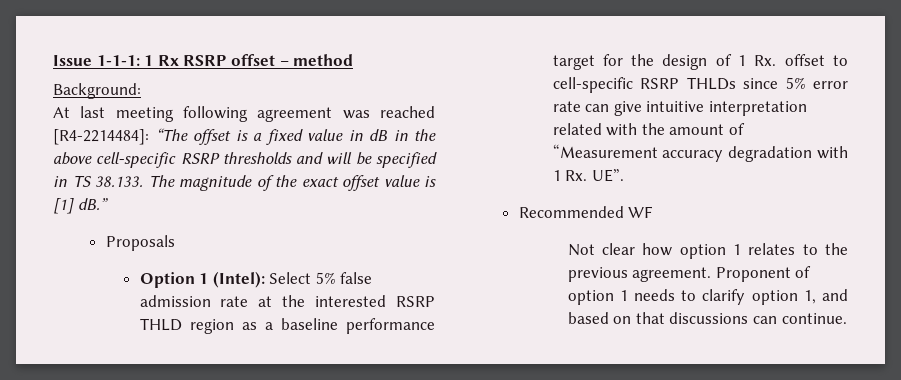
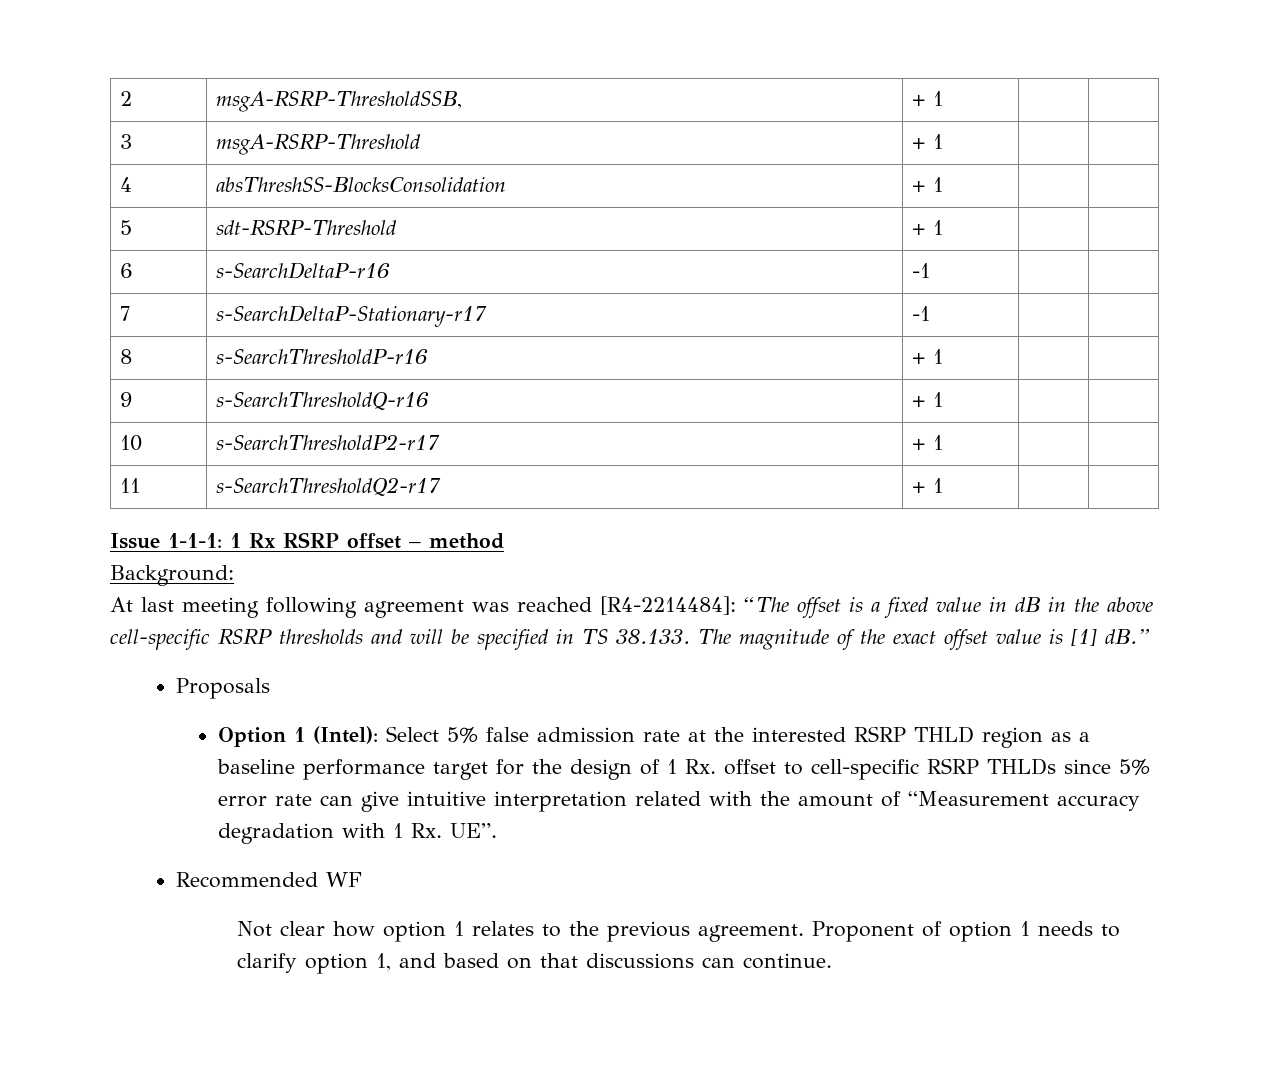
+ 2 | msgA-RSRP-ThresholdSSB, | + 1 | |
+ 3 | msgA-RSRP-Threshold | + 1 | |
+ 4 | absThreshSS-BlocksConsolidation | + 1 | |
+ 5 | sdt-RSRP-Threshold | + 1 | |
+ 6 | s-SearchDeltaP-r16 | -1 | |
+ 7 | s-SearchDeltaP-Stationary-r17 | -1 | |
+ 8 | s-SearchThresholdP-r16 | + 1 | |
+ 9 | s-SearchThresholdQ-r16 | + 1 | |
+ 10 | s-SearchThresholdP2-r17 | + 1 | |
+ 11 | s-SearchThresholdQ2-r17 | + 1 | |

